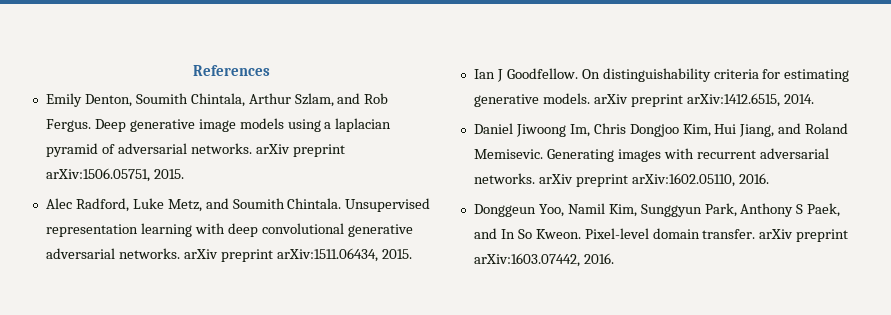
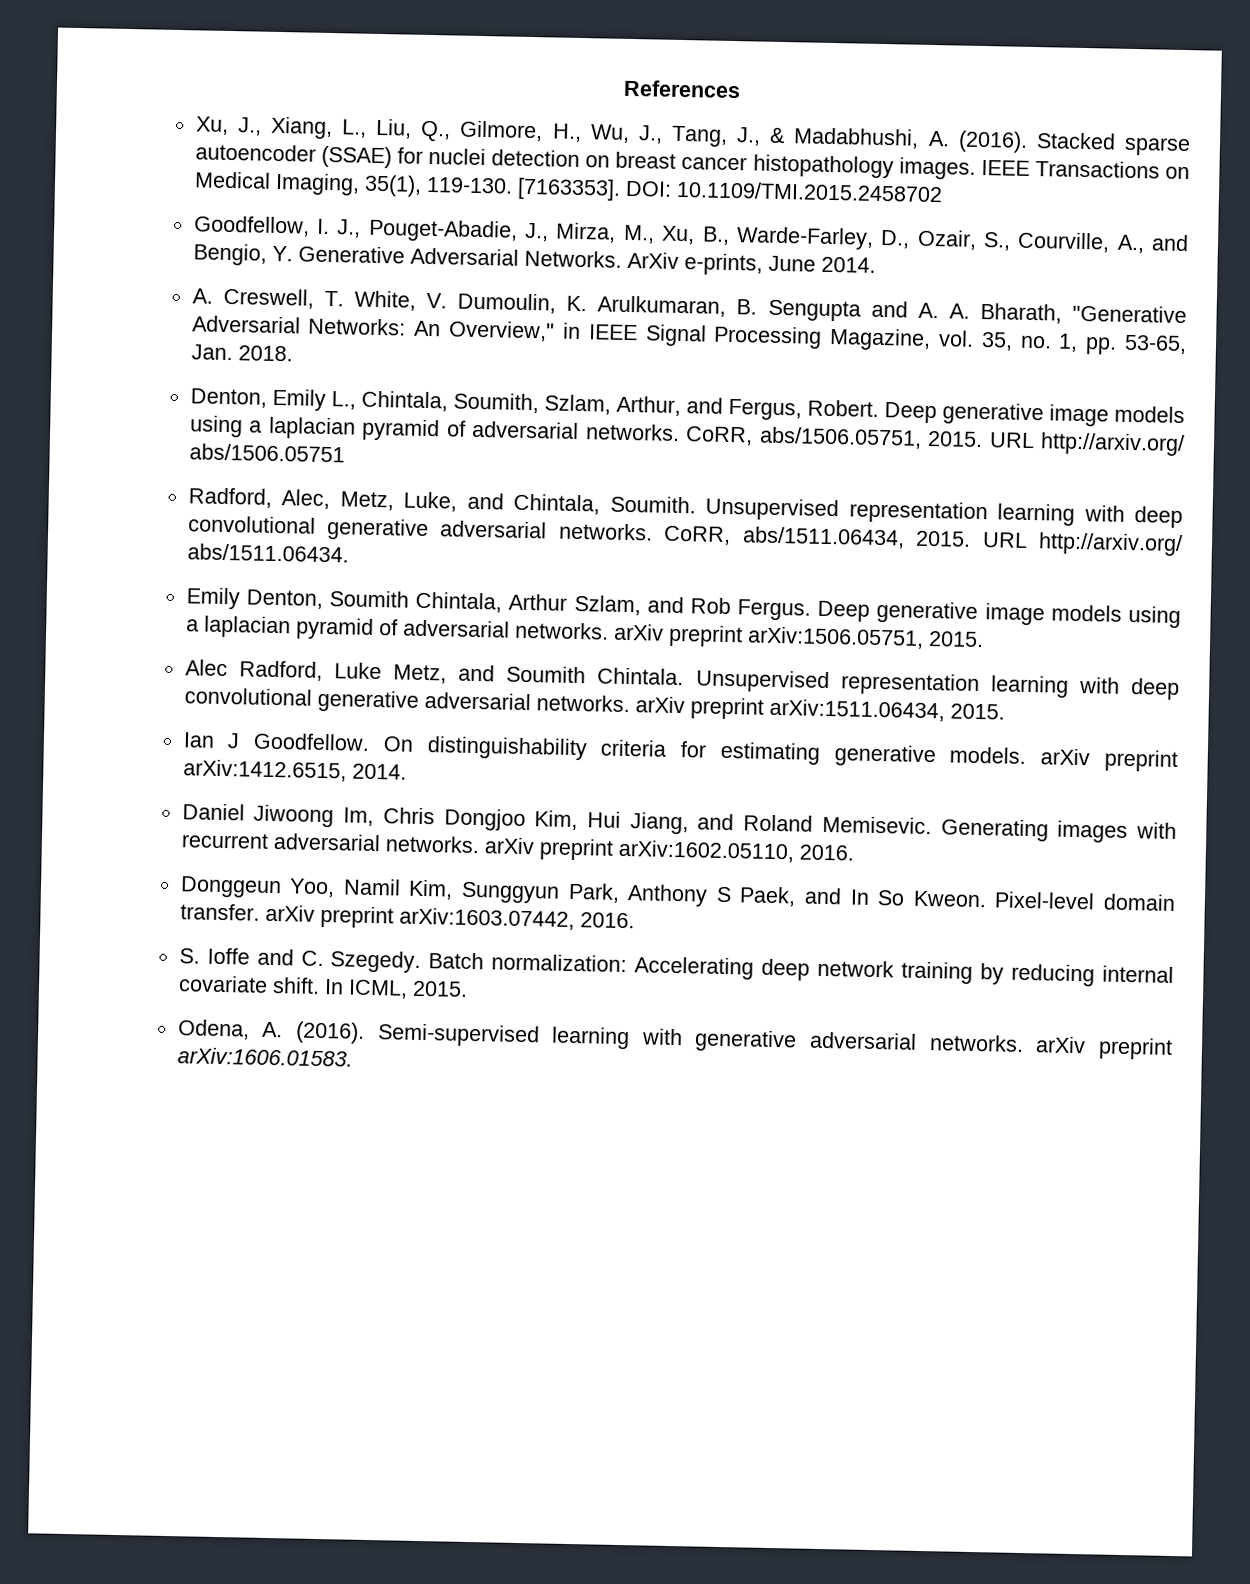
+ Xu, J., Xiang, L., Liu, Q., Gilmore, H., Wu, J., Tang, J., & Madabhushi, A. (2016). Stacked sparse autoencoder (SSAE) for nuclei detection on breast cancer histopathology images. IEEE Transactions on Medical Imaging, 35(1), 119-130. [7163353]. DOI: 10.1109/TMI.2015.2458702
+ Goodfellow, I. J., Pouget-Abadie, J., Mirza, M., Xu, B., Warde-Farley, D., Ozair, S., Courville, A., and Bengio, Y. Generative Adversarial Networks. ArXiv e-prints, June 2014.
+ A. Creswell, T. White, V. Dumoulin, K. Arulkumaran, B. Sengupta and A. A. Bharath, "Generative Adversarial Networks: An Overview," in IEEE Signal Processing Magazine, vol. 35, no. 1, pp. 53-65, Jan. 2018.
+ Denton, Emily L., Chintala, Soumith, Szlam, Arthur, and Fergus, Robert. Deep generative image models using a laplacian pyramid of adversarial networks. CoRR, abs/1506.05751, 2015. URL http://arxiv.org/ abs/1506.05751
+ Radford, Alec, Metz, Luke, and Chintala, Soumith. Unsupervised representation learning with deep convolutional generative adversarial networks. CoRR, abs/1511.06434, 2015. URL http://arxiv.org/ abs/1511.06434.
+ S. Ioffe and C. Szegedy. Batch normalization: Accelerating deep network training by reducing internal covariate shift. In ICML, 2015.
+ Odena, A. (2016). Semi-supervised learning with generative adversarial networks. arXiv preprint arXiv:1606.01583.

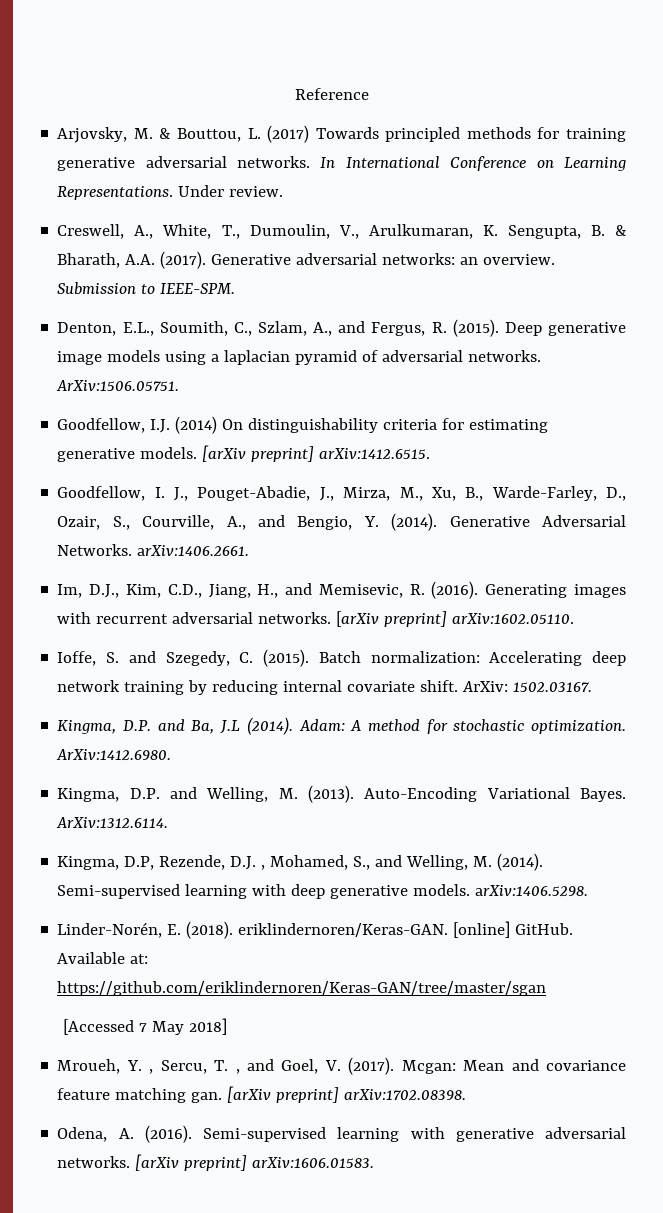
- References
- Xu, J., Xiang, L., Liu, Q., Gilmore, H., Wu, J., Tang, J., & Madabhushi, A. (2016). Stacked sparse autoencoder (SSAE) for nuclei detection on breast cancer histopathology images. IEEE Transactions on Medical Imaging, 35(1), 119-130. [7163353]. DOI: 10.1109/TMI.2015.2458702
+ Reference
+ Arjovsky, M. & Bouttou, L. (2017) Towards principled methods for training generative adversarial networks. In International Conference on Learning Representations. Under review.
+ Creswell, A., White, T., Dumoulin, V., Arulkumaran, K. Sengupta, B. & Bharath, A.A. (2017). Generative adversarial networks: an overview. Submission to IEEE-SPM.
+ Denton, E.L., Soumith, C., Szlam, A., and Fergus, R. (2015). Deep generative image models using a laplacian pyramid of adversarial networks. ArXiv:1506.05751.
+ Goodfellow, I.J. (2014) On distinguishability criteria for estimating generative models. [arXiv preprint] arXiv:1412.6515.
- Goodfellow, I. J., Pouget-Abadie, J., Mirza, M., Xu, B., Warde-Farley, D., Ozair, S., Courville, A., and Bengio, Y. Generative Adversarial Networks. ArXiv e-prints, June 2014.
- A. Creswell, T. White, V. Dumoulin, K. Arulkumaran, B. Sengupta and A. A. Bharath, "Generative Adversarial Networks: An Overview," in IEEE Signal Processing Magazine, vol. 35, no. 1, pp. 53-65, Jan. 2018.
- Denton, Emily L., Chintala, Soumith, Szlam, Arthur, and Fergus, Robert. Deep generative image models using a laplacian pyramid of adversarial networks. CoRR, abs/1506.05751, 2015. URL http://arxiv.org/ abs/1506.05751
- Radford, Alec, Metz, Luke, and Chintala, Soumith. Unsupervised representation learning with deep convolutional generative adversarial networks. CoRR, abs/1511.06434, 2015. URL http://arxiv.org/ abs/1511.06434.
- Emily Denton, Soumith Chintala, Arthur Szlam, and Rob Fergus. Deep generative image models using a laplacian pyramid of adversarial networks. arXiv preprint arXiv:1506.05751, 2015.
- Alec Radford, Luke Metz, and Soumith Chintala. Unsupervised representation learning with deep convolutional generative adversarial networks. arXiv preprint arXiv:1511.06434, 2015.
- Ian J Goodfellow. On distinguishability criteria for estimating generative models. arXiv preprint arXiv:1412.6515, 2014.
- Daniel Jiwoong Im, Chris Dongjoo Kim, Hui Jiang, and Roland Memisevic.
+ Goodfellow, I. J., Pouget-Abadie, J., Mirza, M., Xu, B., Warde-Farley, D., Ozair, S., Courville, A., and Bengio, Y. (2014). Generative Adversarial Networks. arXiv:1406.2661.
+ Im, D.J., Kim, C.D., Jiang, H., and Memisevic, R. (2016).
- Generating images with recurrent adversarial networks. arXiv preprint arXiv:1602.05110, 2016.
- Donggeun Yoo, Namil Kim, Sunggyun Park, Anthony S Paek, and In So Kweon. Pixel-level domain transfer. arXiv preprint arXiv:1603.07442, 2016.
- S. Ioffe and C. Szegedy.
+ Generating images with recurrent adversarial networks. [arXiv preprint] arXiv:1602.05110.
+ Ioffe, S. and Szegedy, C. (2015).
- In ICML, 2015.
+ ArXiv: 1502.03167.
+ Kingma, D.P. and Ba, J.L (2014). Adam: A method for stochastic optimization. ArXiv:1412.6980.
+ Kingma, D.P. and Welling, M. (2013). Auto-Encoding Variational Bayes. ArXiv:1312.6114.
+ Kingma, D.P, Rezende, D.J. , Mohamed, S., and Welling, M. (2014). Semi-supervised learning with deep generative models. arXiv:1406.5298.
+ Linder-Norén, E. (2018). eriklindernoren/Keras-GAN. [online] GitHub. Available at: https://github.com/eriklindernoren/Keras-GAN/tree/master/sgan
+ [Accessed 7 May 2018]
+ Mroueh, Y. , Sercu, T. , and Goel, V. (2017). Mcgan: Mean and covariance feature matching gan. [arXiv preprint] arXiv:1702.08398.
- Semi-supervised learning with generative adversarial networks. arXiv preprint arXiv:1606.01583.
+ Semi-supervised learning with generative adversarial networks. [arXiv preprint] arXiv:1606.01583.

